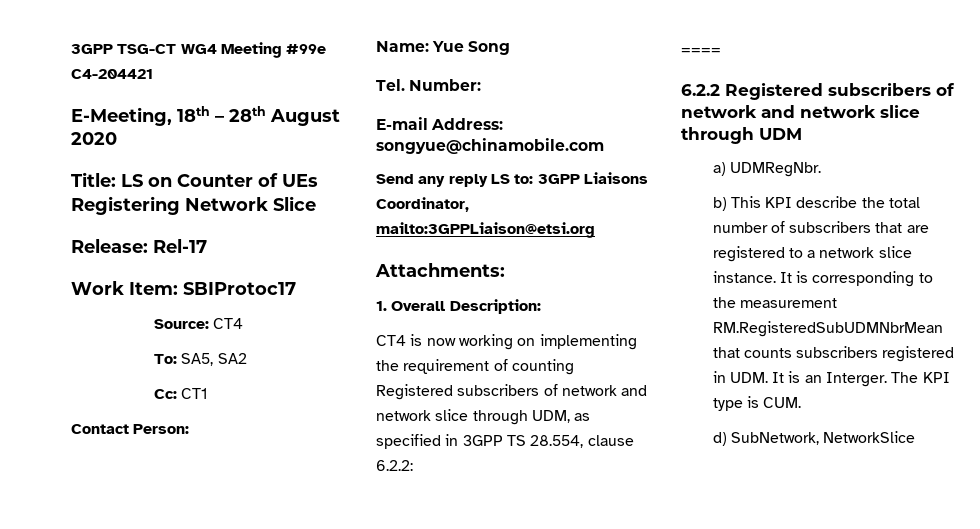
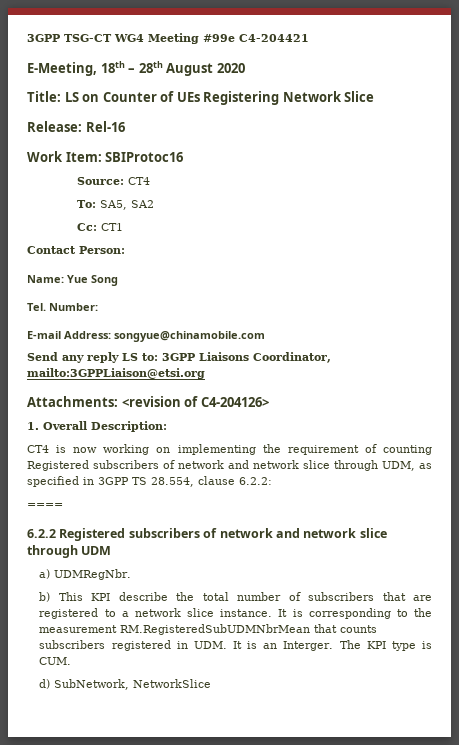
- Release: Rel-17
+ Release: Rel-16
- Work Item: SBIProtoc17
+ Work Item: SBIProtoc16
- Attachments:
+ Attachments: <revision of C4-204126>

